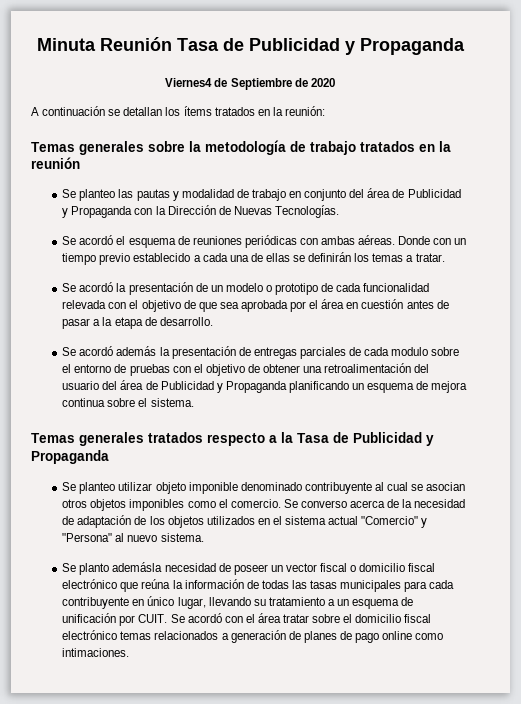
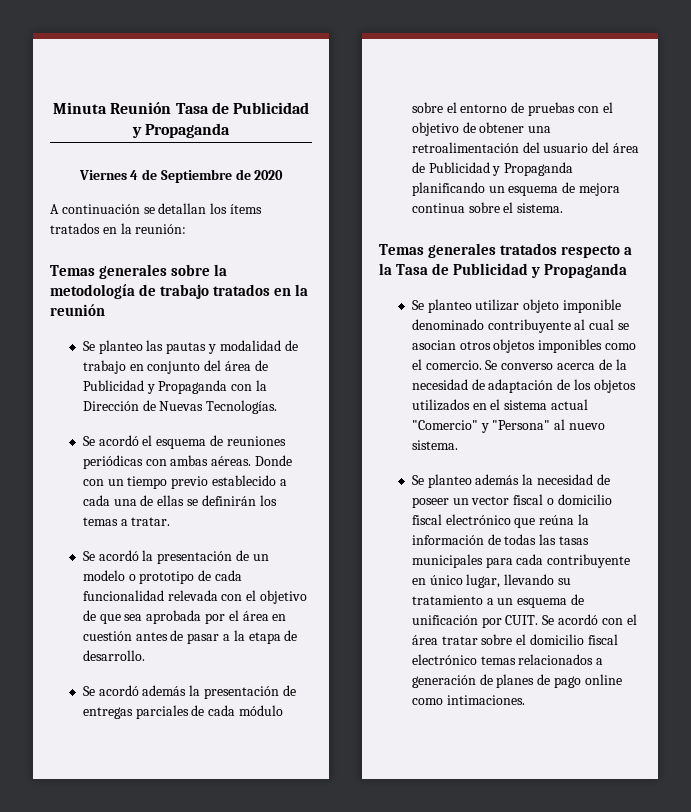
- Viernes4 de Septiembre de 2020
+ Viernes 4 de Septiembre de 2020
- Se acordó además la presentación de entregas parciales de cada modulo sobre el entorno de pruebas con el objetivo de obtener una retroalimentación del usuario del área de Publicidad y Propaganda planificando un esquema de mejora continua sobre el sistema.
+ Se acordó además la presentación de entregas parciales de cada módulo sobre el entorno de pruebas con el objetivo de obtener una retroalimentación del usuario del área de Publicidad y Propaganda planificando un esquema de mejora continua sobre el sistema.
- Se planto ademásla necesidad de poseer un vector fiscal o domicilio fiscal electrónico que reúna la información de todas las tasas municipales para cada contribuyente en único lugar, llevando su tratamiento a un esquema de unificación por CUIT.
+ Se planteo además la necesidad de poseer un vector fiscal o domicilio fiscal electrónico que reúna la información de todas las tasas municipales para cada contribuyente en único lugar, llevando su tratamiento a un esquema de unificación por CUIT.

